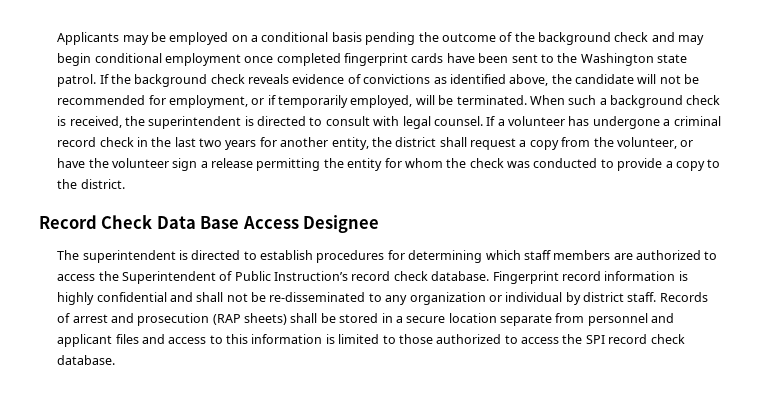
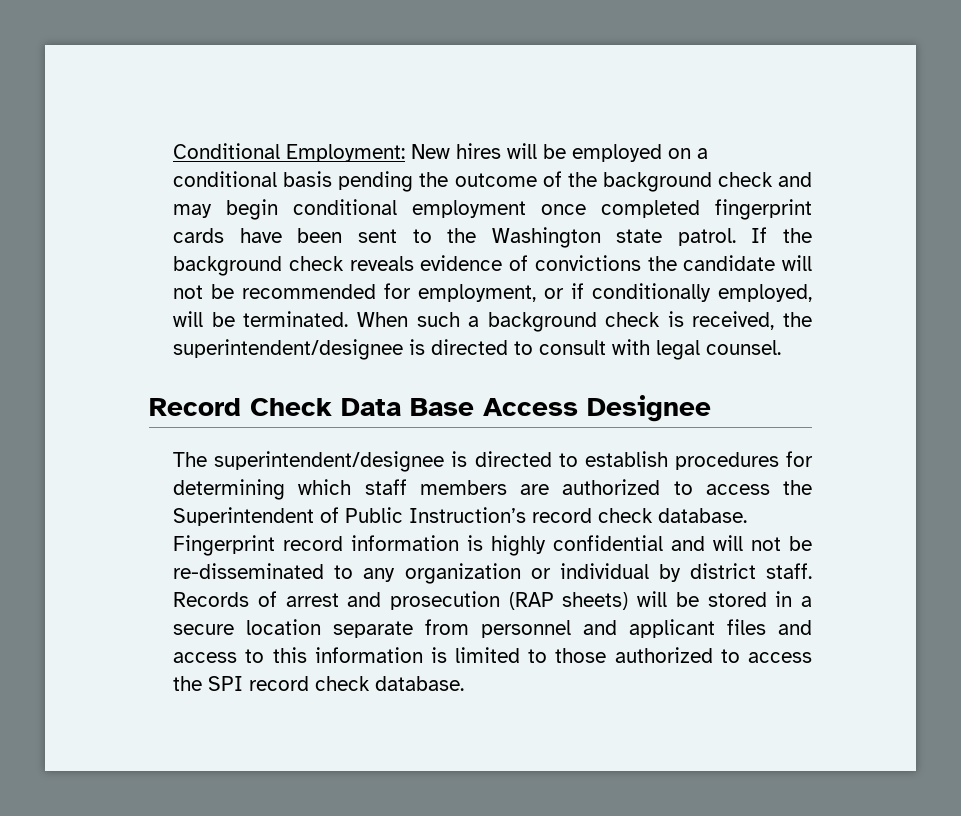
- Applicants may be employed on a conditional basis pending the outcome of the background check and may begin conditional employment once completed fingerprint cards have been sent to the Washington state patrol.
+ Conditional Employment: New hires will be employed on a conditional basis pending the outcome of the background check and may begin conditional employment once completed fingerprint cards have been sent to the Washington state patrol.
- If the background check reveals evidence of convictions as identified above, the candidate will not be recommended for employment, or if temporarily employed, will be terminated.
+ If the background check reveals evidence of convictions the candidate will not be recommended for employment, or if conditionally employed, will be terminated.
- When such a background check is received, the superintendent is directed to consult with legal counsel. If a volunteer has undergone a criminal record check in the last two years for another entity, the district shall request a copy from the volunteer, or have the volunteer sign a release permitting the entity for whom the check was conducted to provide a copy to the district.
+ When such a background check is received, the superintendent/designee is directed to consult with legal counsel.
- The superintendent is directed to establish procedures for determining which staff members are authorized to access the Superintendent of Public Instruction’s record check database.
+ The superintendent/designee is directed to establish procedures for determining which staff members are authorized to access the Superintendent of Public Instruction’s record check database.
- Fingerprint record information is highly confidential and shall not be re-disseminated to any organization or individual by district staff.
+ Fingerprint record information is highly confidential and will not be re-disseminated to any organization or individual by district staff.
- Records of arrest and prosecution (RAP sheets) shall be stored in a secure location separate from personnel and applicant files and access to this information is limited to those authorized to access the SPI record check database.
+ Records of arrest and prosecution (RAP sheets) will be stored in a secure location separate from personnel and applicant files and access to this information is limited to those authorized to access the SPI record check database.

